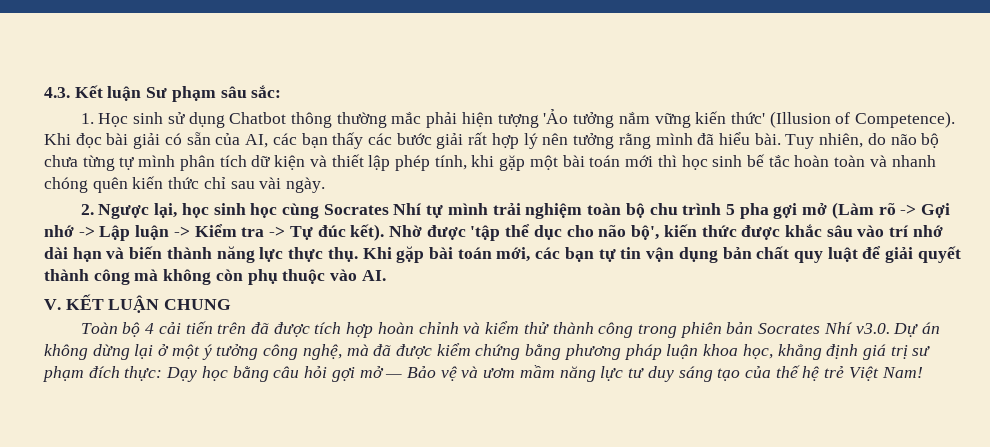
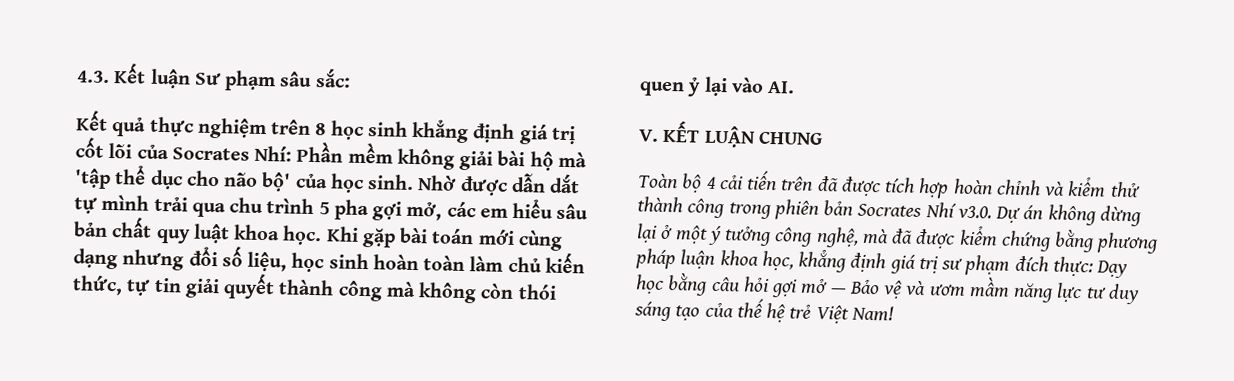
- 1. Học sinh sử dụng Chatbot thông thường mắc phải hiện tượng 'Ảo tưởng nắm vững kiến thức' (Illusion of Competence). Khi đọc bài giải có sẵn của AI, các bạn thấy các bước giải rất hợp lý nên tưởng rằng mình đã hiểu bài. Tuy nhiên, do não bộ chưa từng tự mình phân tích dữ kiện và thiết lập phép tính, khi gặp một bài toán mới thì học sinh bế tắc hoàn toàn và nhanh chóng quên kiến thức chỉ sau vài ngày.
- 2. Ngược lại, học sinh học cùng Socrates Nhí tự mình trải nghiệm toàn bộ chu trình 5 pha gợi mở (Làm rõ -> Gợi nhớ -> Lập luận -> Kiểm tra -> Tự đúc kết). Nhờ được 'tập thể dục cho não bộ', kiến thức được khắc sâu vào trí nhớ dài hạn và biến thành năng lực thực thụ. Khi gặp bài toán mới, các bạn tự tin vận dụng bản chất quy luật để giải quyết thành công mà không còn phụ thuộc vào AI.
+ Kết quả thực nghiệm trên 8 học sinh khẳng định giá trị cốt lõi của Socrates Nhí: Phần mềm không giải bài hộ mà 'tập thể dục cho não bộ' của học sinh. Nhờ được dẫn dắt tự mình trải qua chu trình 5 pha gợi mở, các em hiểu sâu bản chất quy luật khoa học. Khi gặp bài toán mới cùng dạng nhưng đổi số liệu, học sinh hoàn toàn làm chủ kiến thức, tự tin giải quyết thành công mà không còn thói quen ỷ lại vào AI.

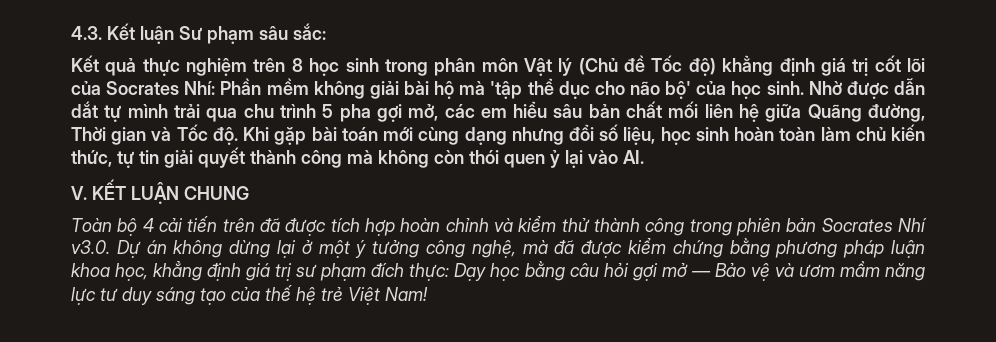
- Kết quả thực nghiệm trên 8 học sinh khẳng định giá trị cốt lõi của Socrates Nhí: Phần mềm không giải bài hộ mà 'tập thể dục cho não bộ' của học sinh.
+ Kết quả thực nghiệm trên 8 học sinh trong phân môn Vật lý (Chủ đề Tốc độ) khẳng định giá trị cốt lõi của Socrates Nhí: Phần mềm không giải bài hộ mà 'tập thể dục cho não bộ' của học sinh.
- Nhờ được dẫn dắt tự mình trải qua chu trình 5 pha gợi mở, các em hiểu sâu bản chất quy luật khoa học.
+ Nhờ được dẫn dắt tự mình trải qua chu trình 5 pha gợi mở, các em hiểu sâu bản chất mối liên hệ giữa Quãng đường, Thời gian và Tốc độ.

